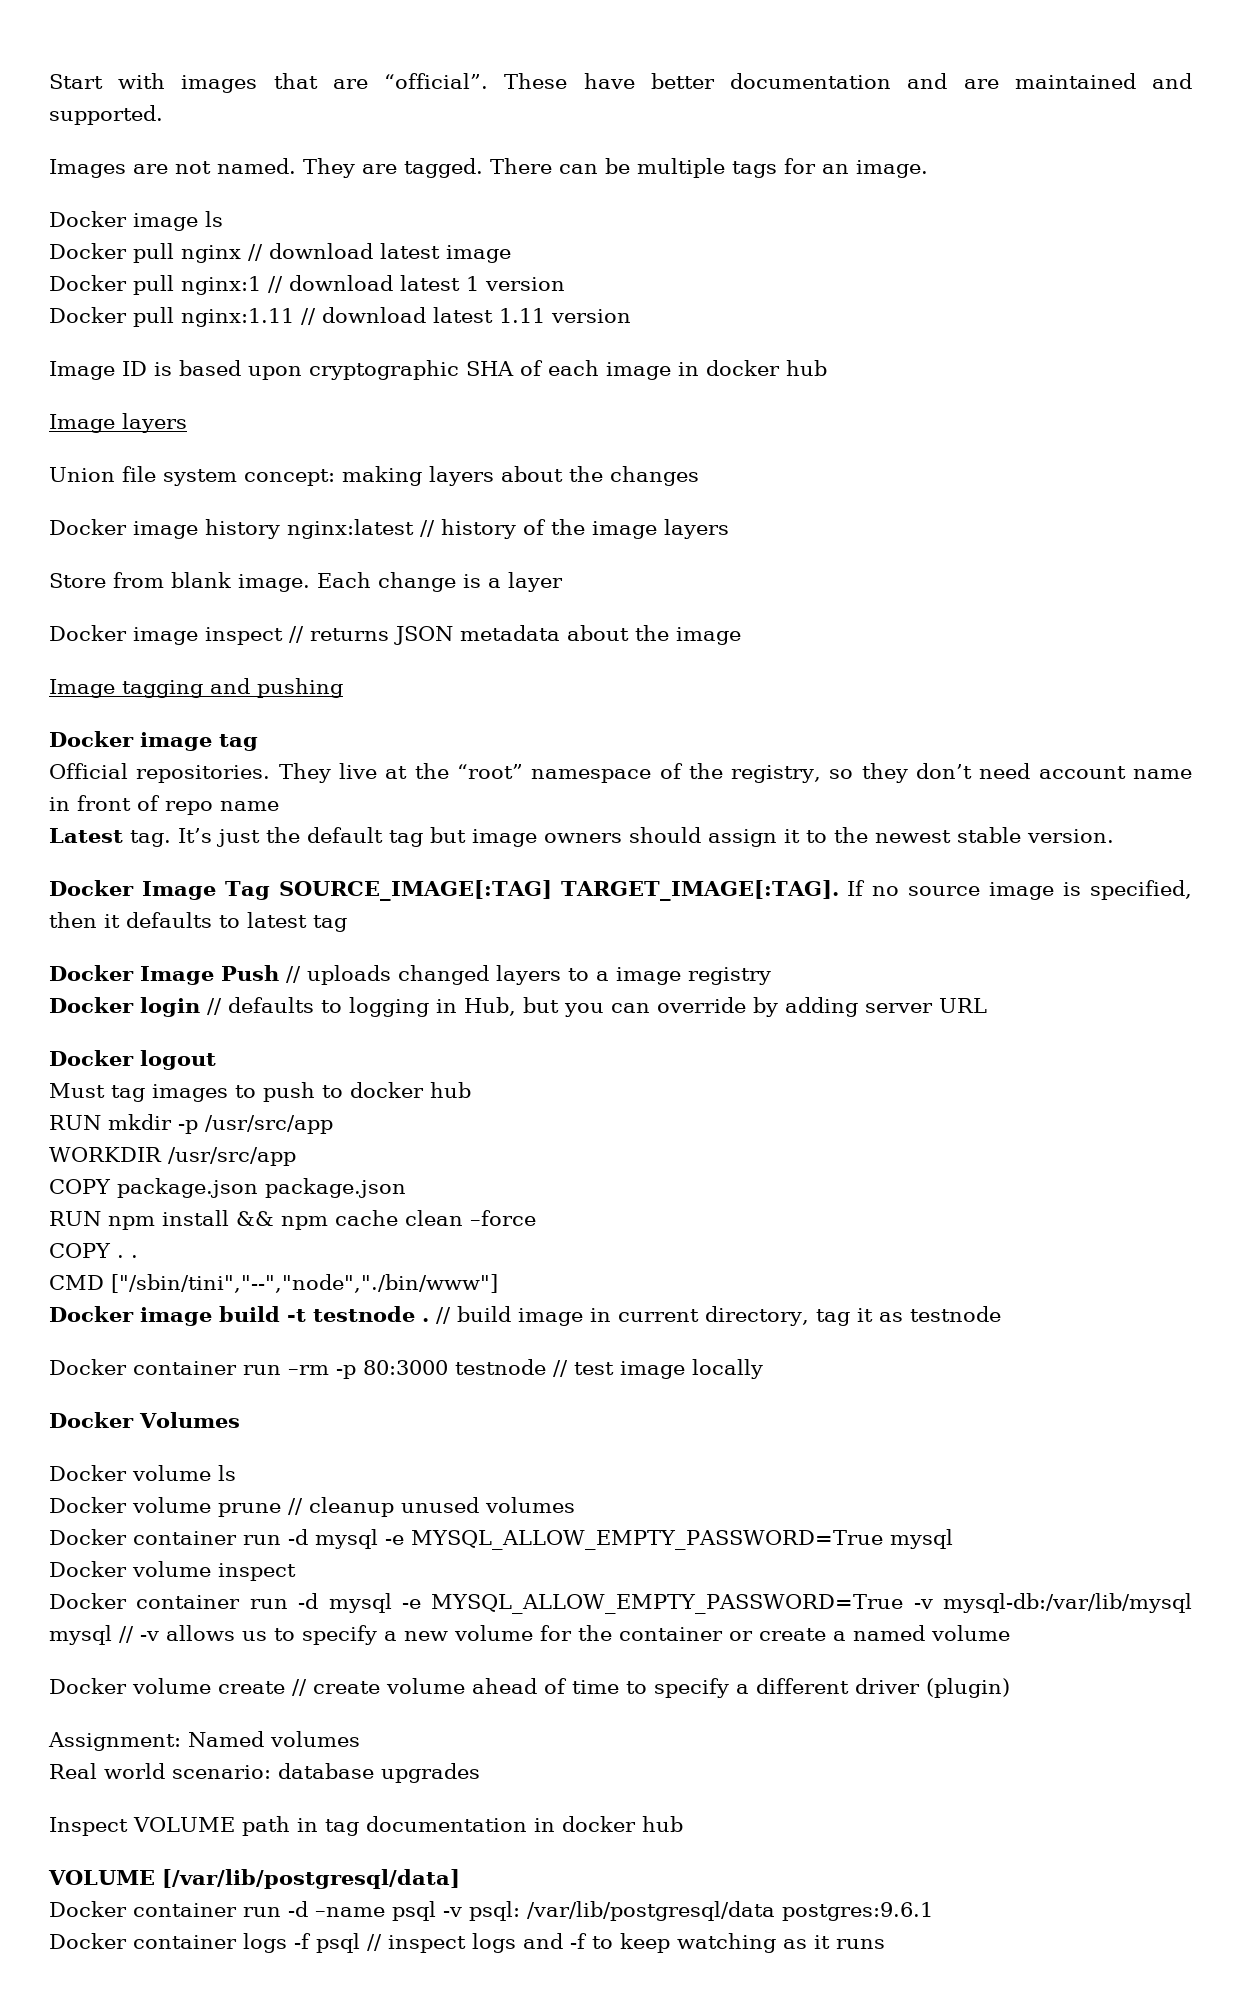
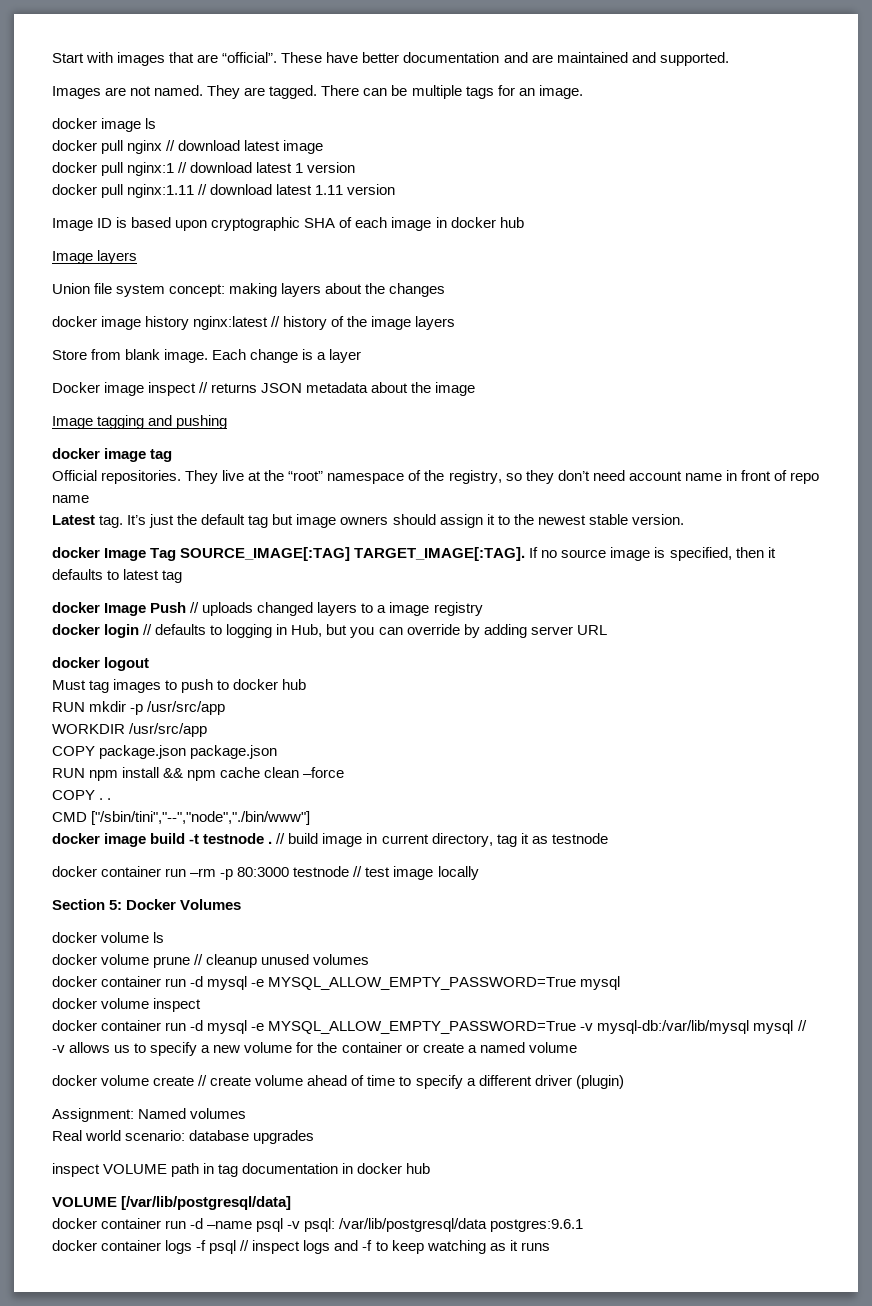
- Docker image ls
+ docker image ls
- Docker pull nginx // download latest image
+ docker pull nginx // download latest image
- Docker pull nginx:1 // download latest 1 version
+ docker pull nginx:1 // download latest 1 version
- Docker pull nginx:1.11 // download latest 1.11 version
+ docker pull nginx:1.11 // download latest 1.11 version
- Docker image history nginx:latest // history of the image layers
+ docker image history nginx:latest // history of the image layers
- Docker image tag
+ docker image tag
- Docker Image Tag SOURCE_IMAGE[:TAG] TARGET_IMAGE[:TAG].
+ docker Image Tag SOURCE_IMAGE[:TAG] TARGET_IMAGE[:TAG].
- Docker Image Push // uploads changed layers to a image registry
+ docker Image Push // uploads changed layers to a image registry
- Docker login // defaults to logging in Hub, but you can override by adding server URL
+ docker login // defaults to logging in Hub, but you can override by adding server URL
- Docker logout
+ docker logout
- Docker image build -t testnode .
+ docker image build -t testnode .
- Docker container run –rm -p 80:3000 testnode // test image locally
+ docker container run –rm -p 80:3000 testnode // test image locally
- Docker Volumes
+ Section 5: Docker Volumes
- Docker volume ls
+ docker volume ls
- Docker volume prune // cleanup unused volumes
+ docker volume prune // cleanup unused volumes
- Docker container run -d mysql -e MYSQL_ALLOW_EMPTY_PASSWORD=True mysql
+ docker container run -d mysql -e MYSQL_ALLOW_EMPTY_PASSWORD=True mysql
- Docker volume inspect
+ docker volume inspect
- Docker container run -d mysql -e MYSQL_ALLOW_EMPTY_PASSWORD=True -v mysql-db:/var/lib/mysql mysql // -v allows us to specify a new volume for the container or create a named volume
+ docker container run -d mysql -e MYSQL_ALLOW_EMPTY_PASSWORD=True -v mysql-db:/var/lib/mysql mysql // -v allows us to specify a new volume for the container or create a named volume
- Docker volume create // create volume ahead of time to specify a different driver (plugin)
+ docker volume create // create volume ahead of time to specify a different driver (plugin)
- Inspect VOLUME path in tag documentation in docker hub
+ inspect VOLUME path in tag documentation in docker hub
- Docker container run -d –name psql -v psql: /var/lib/postgresql/data postgres:9.6.1
+ docker container run -d –name psql -v psql: /var/lib/postgresql/data postgres:9.6.1
- Docker container logs -f psql // inspect logs and -f to keep watching as it runs
+ docker container logs -f psql // inspect logs and -f to keep watching as it runs

